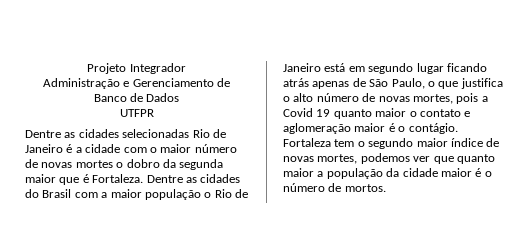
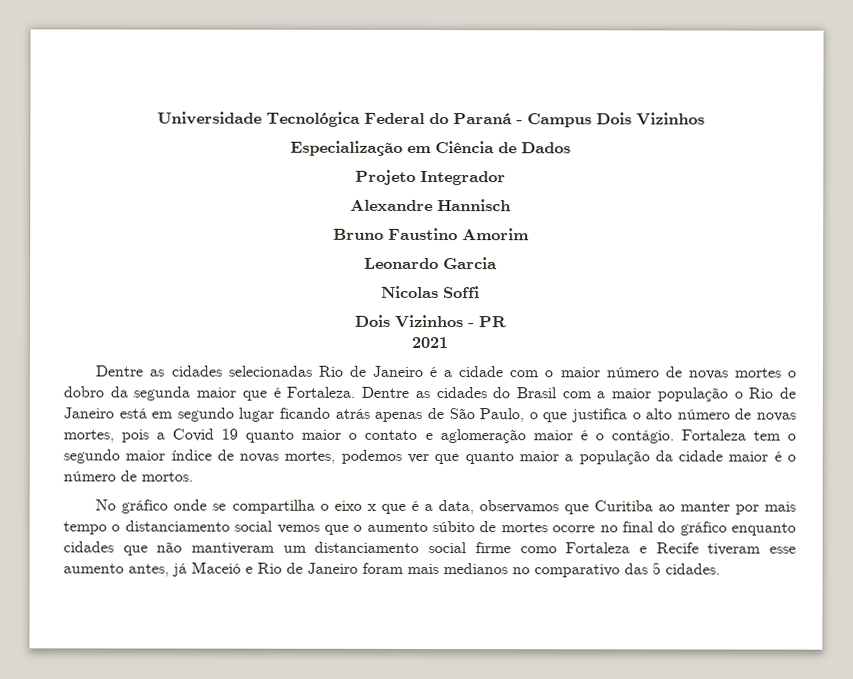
+ Universidade Tecnológica Federal do Paraná - Campus Dois Vizinhos
+ Especialização em Ciência de Dados
  Projeto Integrador
- Administração e Gerenciamento de Banco de Dados
- UTFPR
+ Alexandre Hannisch
+ Bruno Faustino Amorim
+ Leonardo Garcia
+ Nicolas Soffi
+ Dois Vizinhos - PR
+ 2021
+ No gráfico onde se compartilha o eixo x que é a data, observamos que Curitiba ao manter por mais tempo o distanciamento social vemos que o aumento súbito de mortes ocorre no final do gráfico enquanto cidades que não mantiveram um distanciamento social firme como Fortaleza e Recife tiveram esse aumento antes, já Maceió e Rio de Janeiro foram mais medianos no comparativo das 5 cidades.

